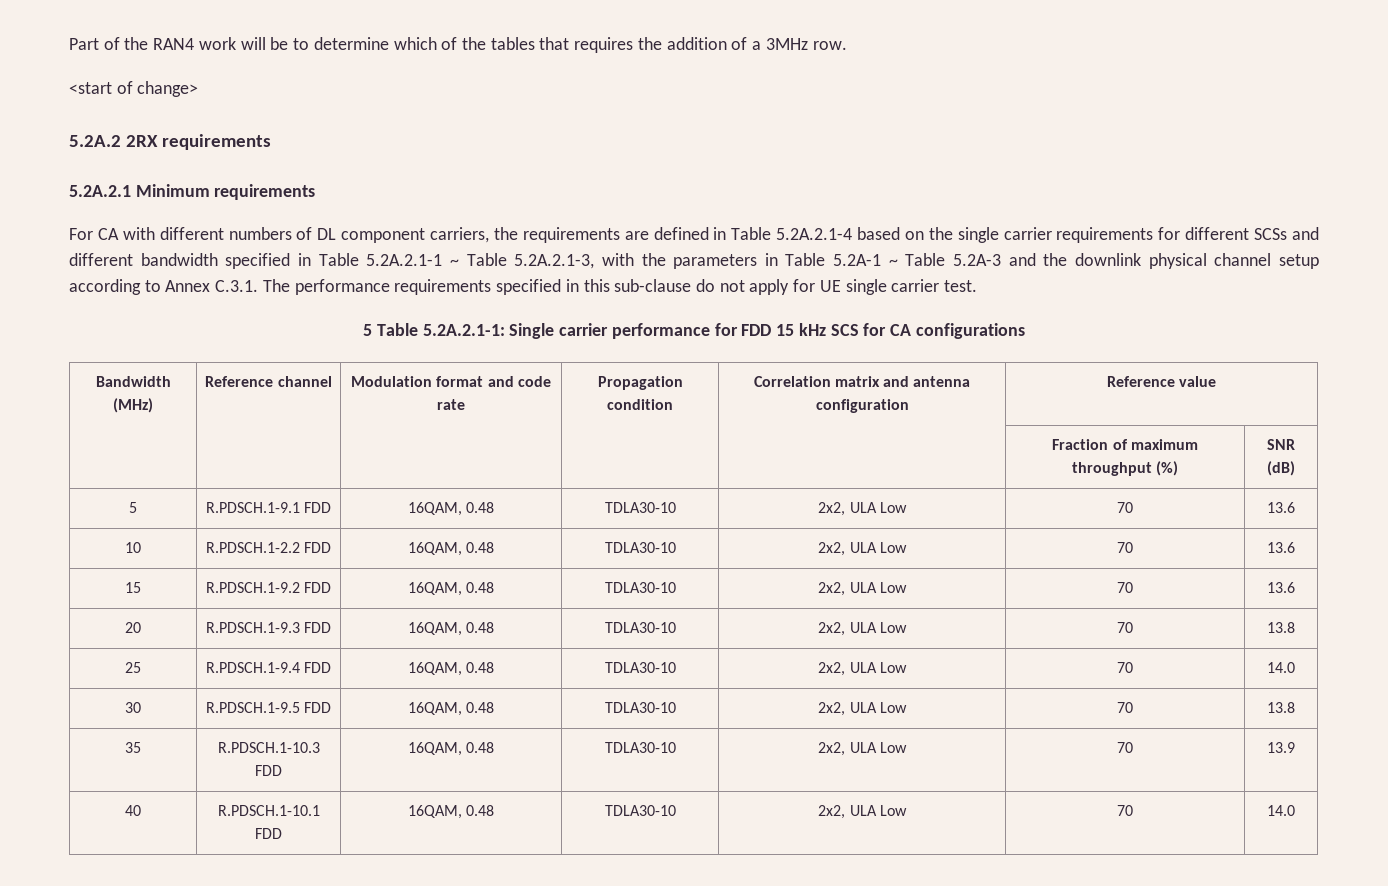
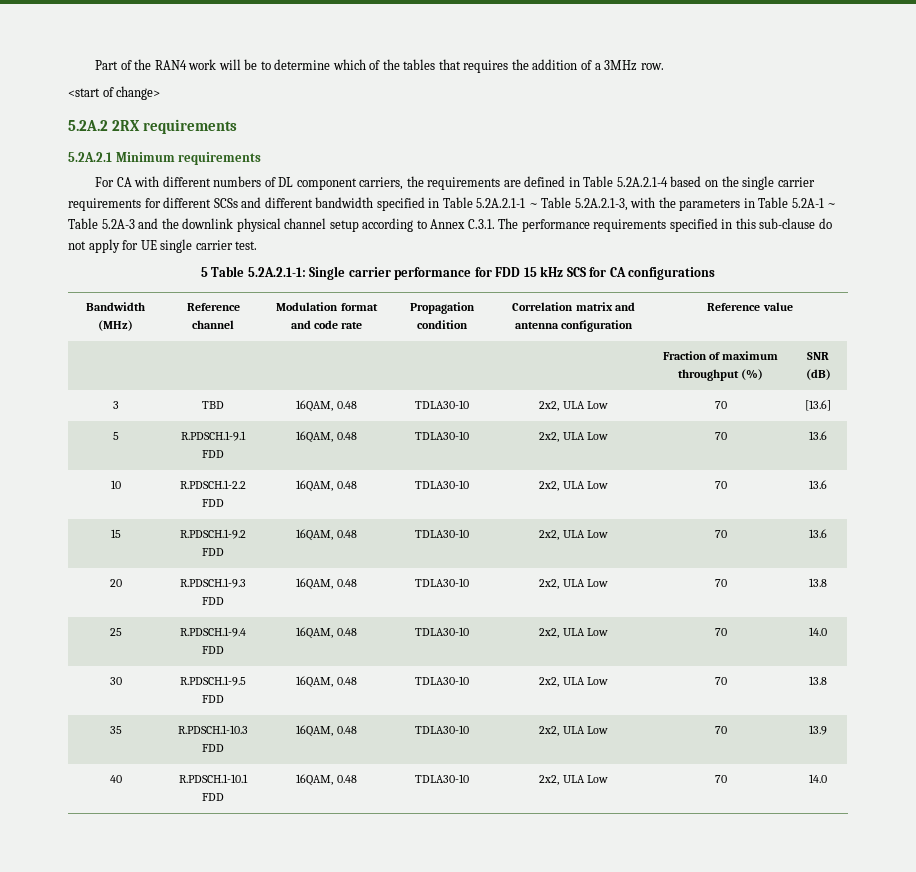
+ 3 | TBD | 16QAM, 0.48 | TDLA30-10 | 2x2, ULA Low | 70 | [13.6]

